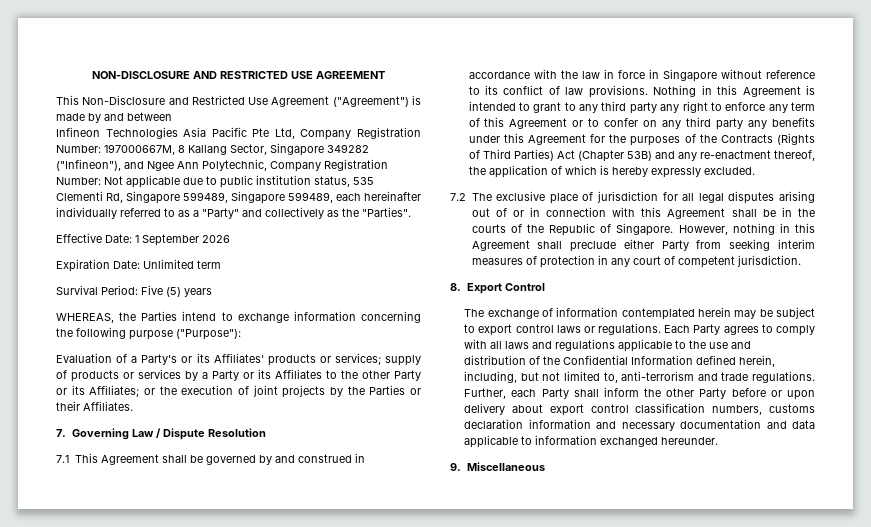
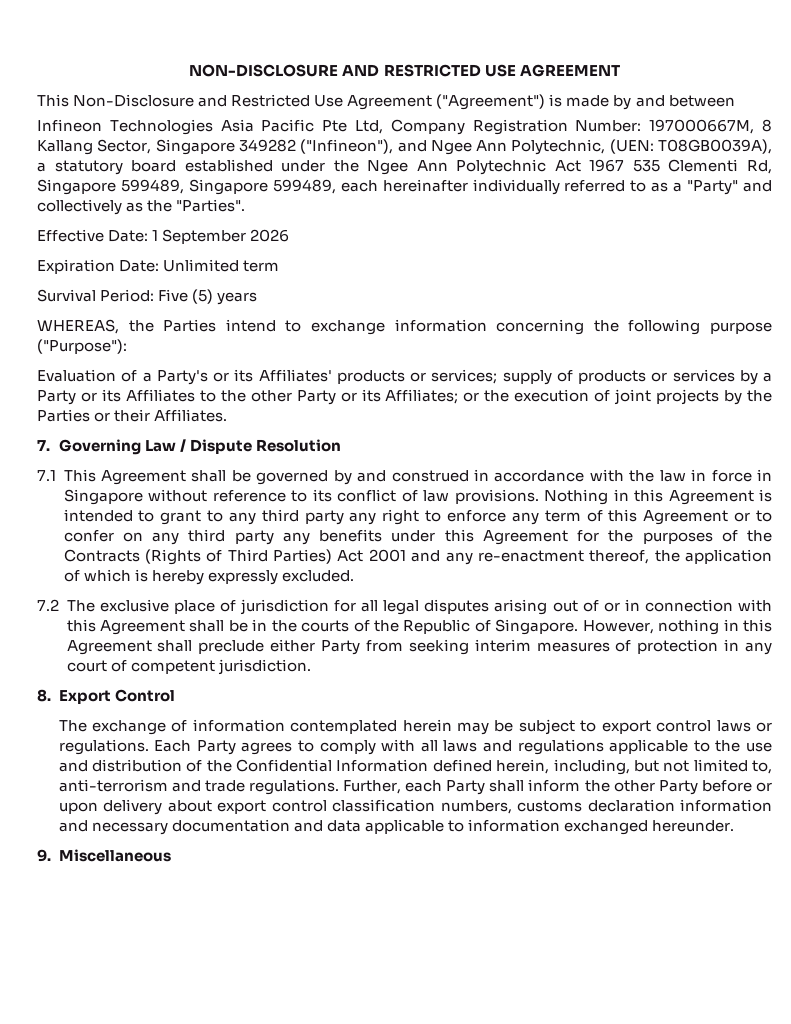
- Infineon Technologies Asia Pacific Pte Ltd, Company Registration Number: 197000667M, 8 Kallang Sector, Singapore 349282 ("Infineon"), and Ngee Ann Polytechnic, Company Registration Number: Not applicable due to public institution status, 535 Clementi Rd, Singapore 599489, Singapore 599489, each hereinafter individually referred to as a "Party" and collectively as the "Parties".
+ Infineon Technologies Asia Pacific Pte Ltd, Company Registration Number: 197000667M, 8 Kallang Sector, Singapore 349282 ("Infineon"), and Ngee Ann Polytechnic, (UEN: T08GB0039A), a statutory board established under the Ngee Ann Polytechnic Act 1967 535 Clementi Rd, Singapore 599489, Singapore 599489, each hereinafter individually referred to as a "Party" and collectively as the "Parties".
- Nothing in this Agreement is intended to grant to any third party any right to enforce any term of this Agreement or to confer on any third party any benefits under this Agreement for the purposes of the Contracts (Rights of Third Parties) Act (Chapter 53B) and any re-enactment thereof, the application of which is hereby expressly excluded.
+ Nothing in this Agreement is intended to grant to any third party any right to enforce any term of this Agreement or to confer on any third party any benefits under this Agreement for the purposes of the Contracts (Rights of Third Parties) Act 2001 and any re-enactment thereof, the application of which is hereby expressly excluded.

